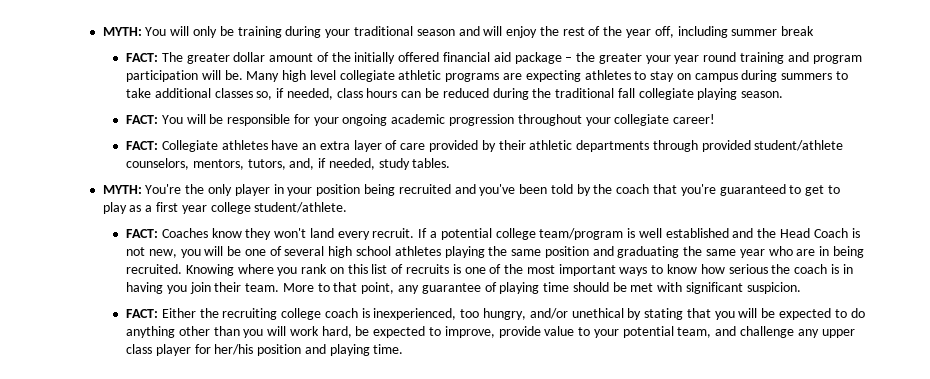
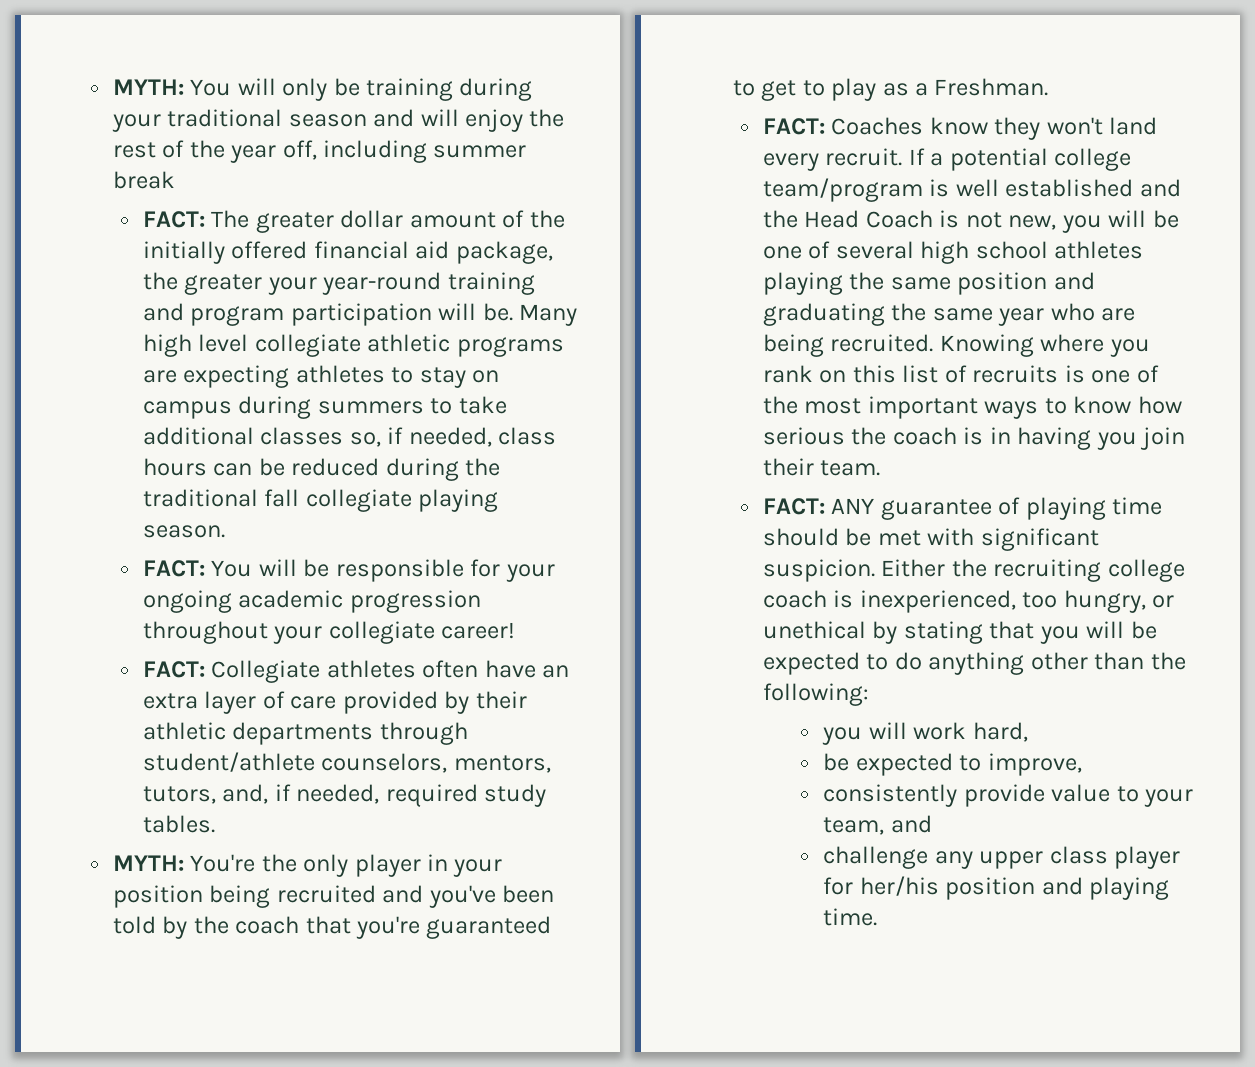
- FACT: The greater dollar amount of the initially offered financial aid package – the greater your year round training and program participation will be.
+ FACT: The greater dollar amount of the initially offered financial aid package, the greater your year-round training and program participation will be.
- FACT: Collegiate athletes have an extra layer of care provided by their athletic departments through provided student/athlete counselors, mentors, tutors, and, if needed, study tables.
+ FACT: Collegiate athletes often have an extra layer of care provided by their athletic departments through student/athlete counselors, mentors, tutors, and, if needed, required study tables.
- MYTH: You're the only player in your position being recruited and you've been told by the coach that you're guaranteed to get to play as a first year college student/athlete.
+ MYTH: You're the only player in your position being recruited and you've been told by the coach that you're guaranteed to get to play as a Freshman.
- If a potential college team/program is well established and the Head Coach is not new, you will be one of several high school athletes playing the same position and graduating the same year who are in being recruited.
+ If a potential college team/program is well established and the Head Coach is not new, you will be one of several high school athletes playing the same position and graduating the same year who are being recruited.
- Knowing where you rank on this list of recruits is one of the most important ways to know how serious the coach is in having you join their team. More to that point, any guarantee of playing time should be met with significant suspicion.
- FACT:
+ Knowing where you rank on this list of recruits is one of the most important ways to know how serious the coach is in having you join their team.
+ FACT: ANY guarantee of playing time should be met with significant suspicion.
- Either the recruiting college coach is inexperienced, too hungry, and/or unethical by stating that you will be expected to do anything other than you will work hard, be expected to improve, provide value to your potential team, and challenge any upper class player for her/his position and playing time.
+ Either the recruiting college coach is inexperienced, too hungry, or unethical by stating that you will be expected to do anything other than the following:
+ you will work hard,
+ be expected to improve,
+ consistently provide value to your team, and
+ challenge any upper class player for her/his position and playing time.

